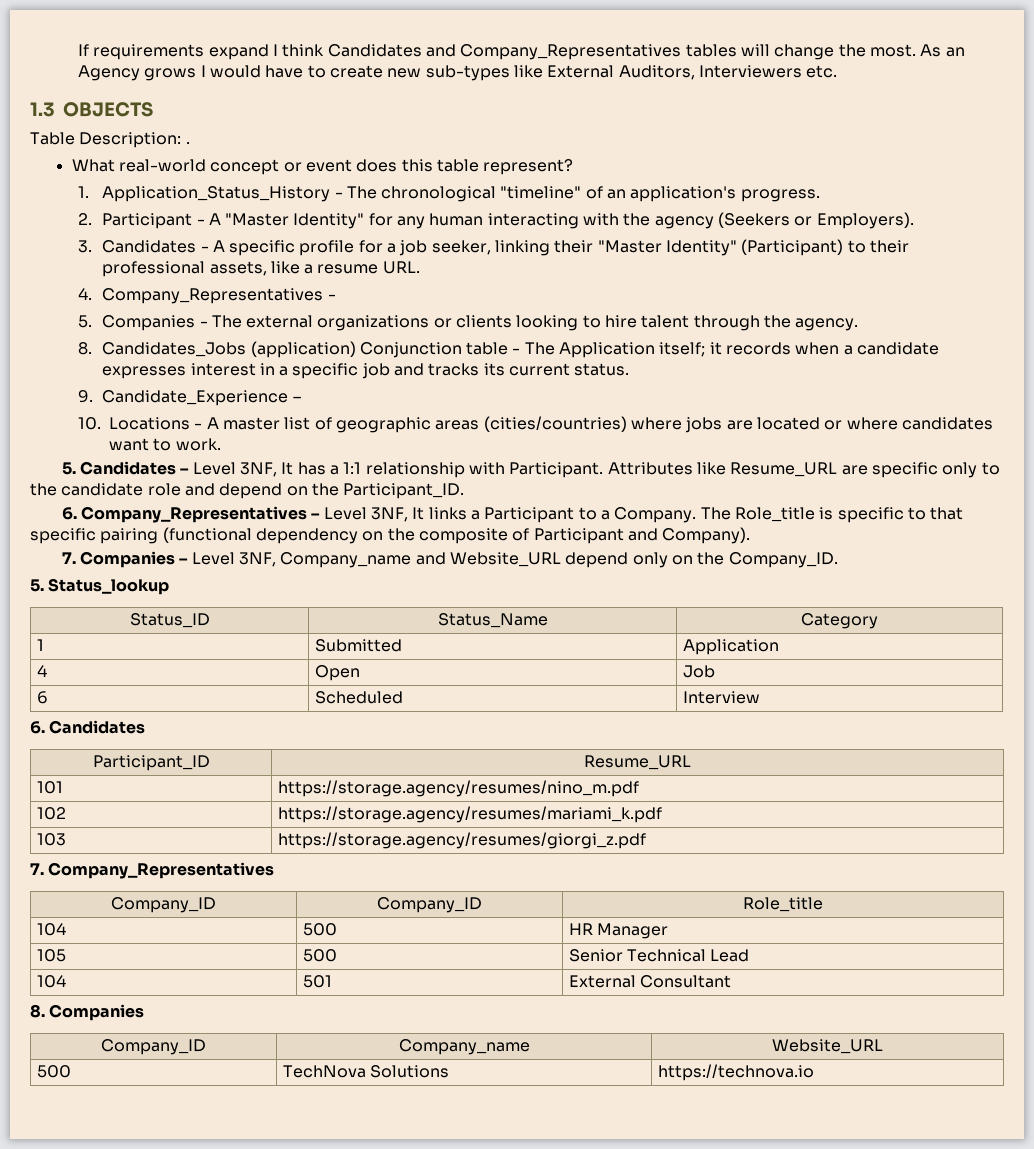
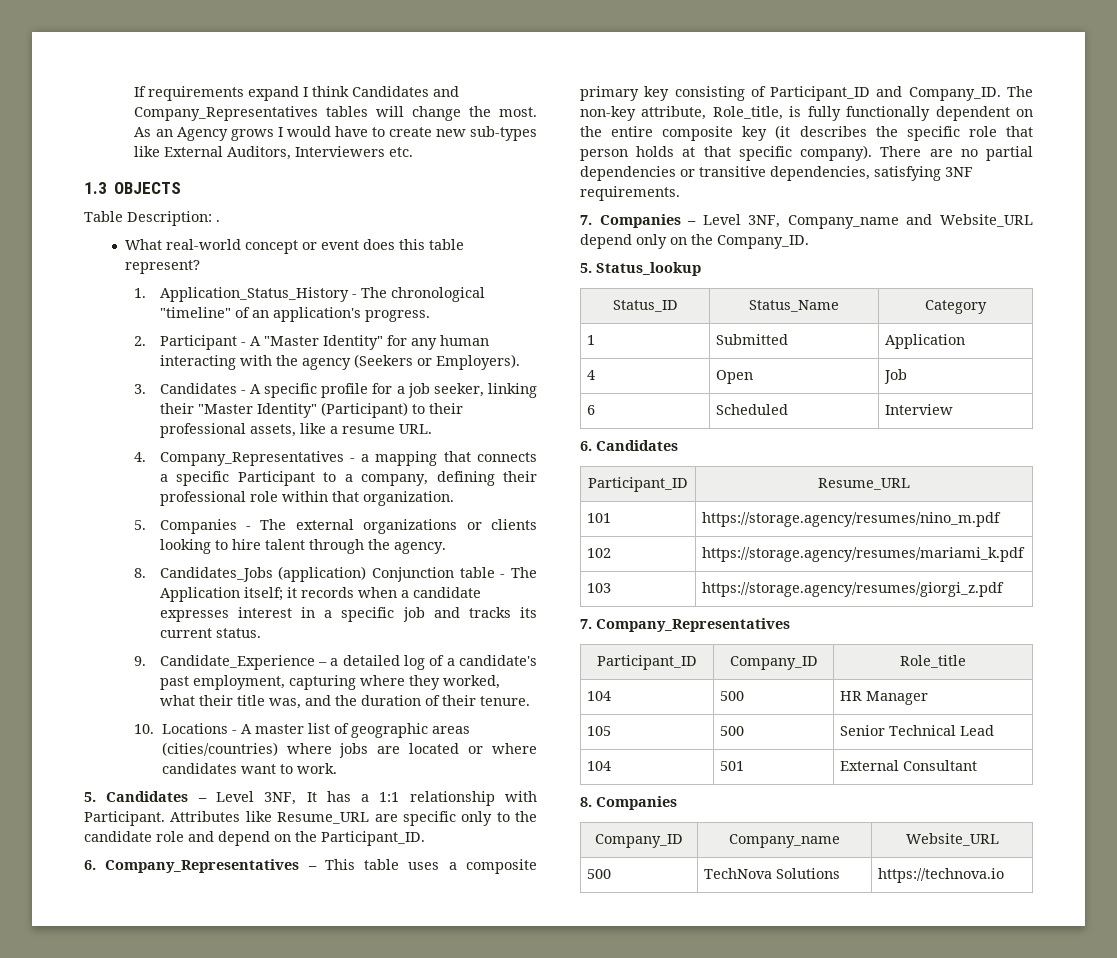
- 4. Company_Representatives -
+ 4. Company_Representatives - a mapping that connects a specific Participant to a company, defining their professional role within that organization.
- 9. Candidate_Experience –
+ 9. Candidate_Experience – a detailed log of a candidate's past employment, capturing where they worked, what their title was, and the duration of their tenure.
- 6. Company_Representatives – Level 3NF, It links a Participant to a Company. The Role_title is specific to that specific pairing (functional dependency on the composite of Participant and Company).
+ 6. Company_Representatives – This table uses a composite primary key consisting of Participant_ID and Company_ID. The non-key attribute, Role_title, is fully functionally dependent on the entire composite key (it describes the specific role that person holds at that specific company). There are no partial dependencies or transitive dependencies, satisfying 3NF requirements.
- Company_ID | Company_ID | Role_title
+ Participant_ID | Company_ID | Role_title

